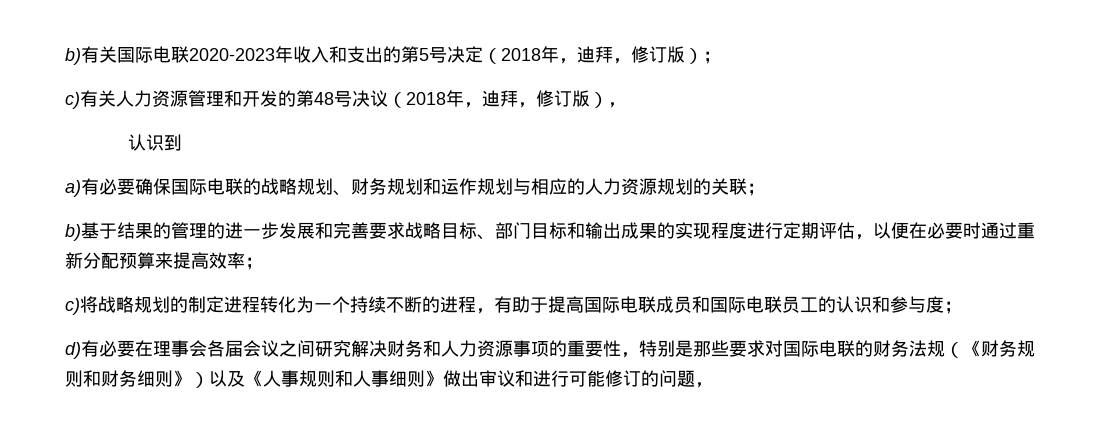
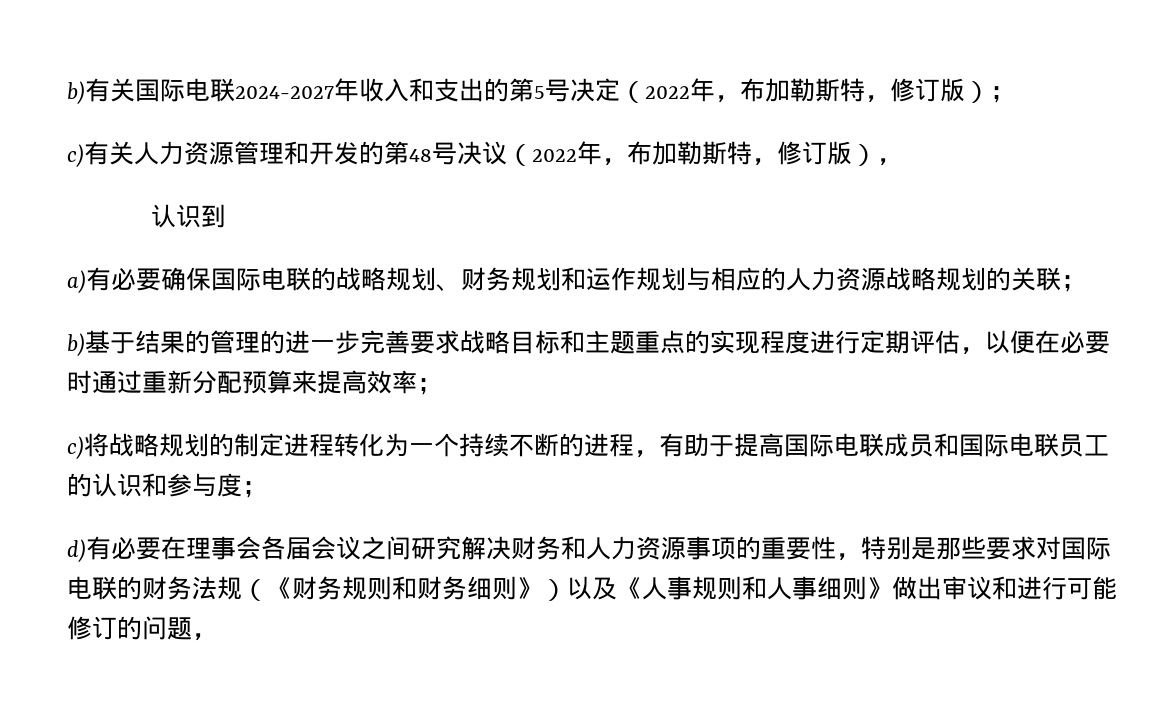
- b)有关国际电联2020-2023年收入和支出的第5号决定（2018年，迪拜，修订版）；
+ b)有关国际电联2024-2027年收入和支出的第5号决定（2022年，布加勒斯特，修订版）；
- c)有关人力资源管理和开发的第48号决议（2018年，迪拜，修订版），
+ c)有关人力资源管理和开发的第48号决议（2022年，布加勒斯特，修订版），
- a)有必要确保国际电联的战略规划、财务规划和运作规划与相应的人力资源规划的关联；
+ a)有必要确保国际电联的战略规划、财务规划和运作规划与相应的人力资源战略规划的关联；
- b)基于结果的管理的进一步发展和完善要求战略目标、部门目标和输出成果的实现程度进行定期评估，以便在必要时通过重新分配预算来提高效率；
+ b)基于结果的管理的进一步完善要求战略目标和主题重点的实现程度进行定期评估，以便在必要时通过重新分配预算来提高效率；

